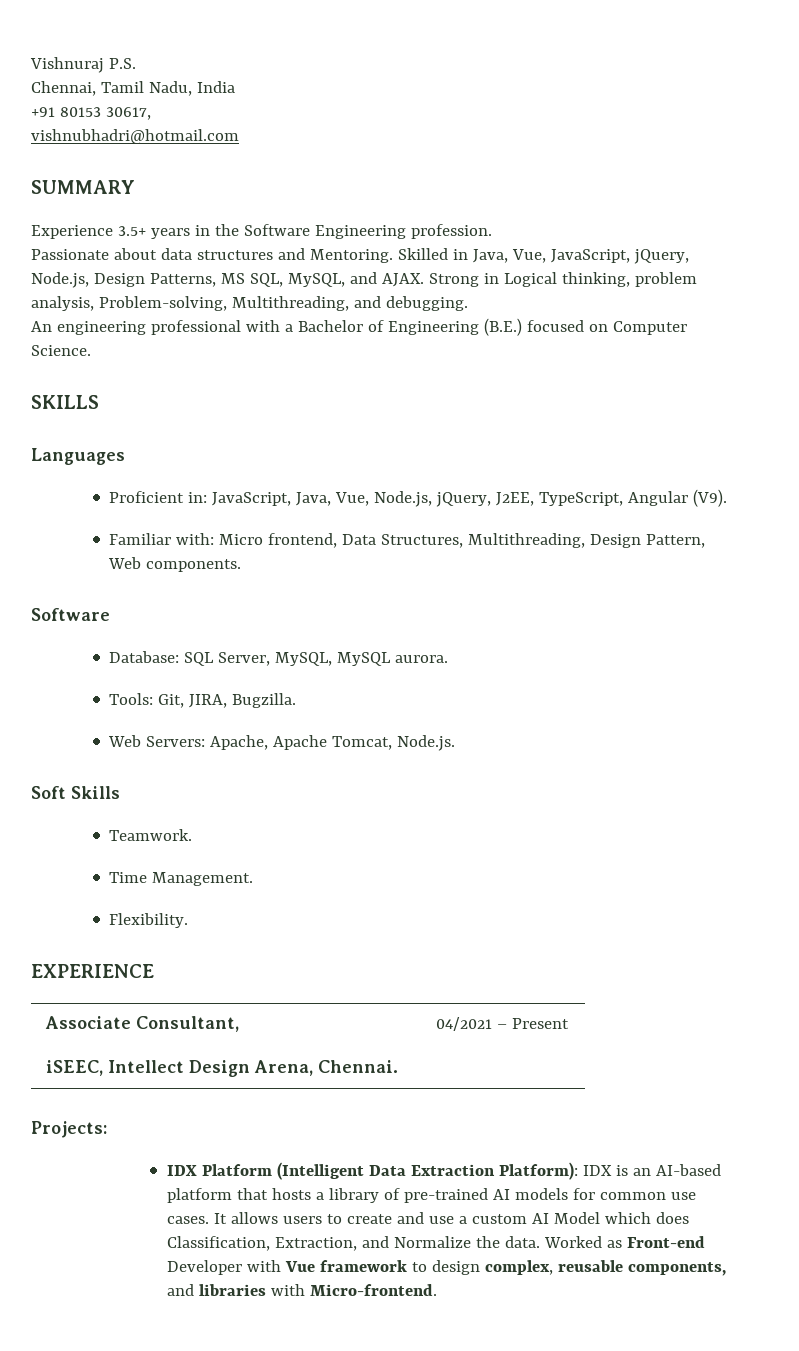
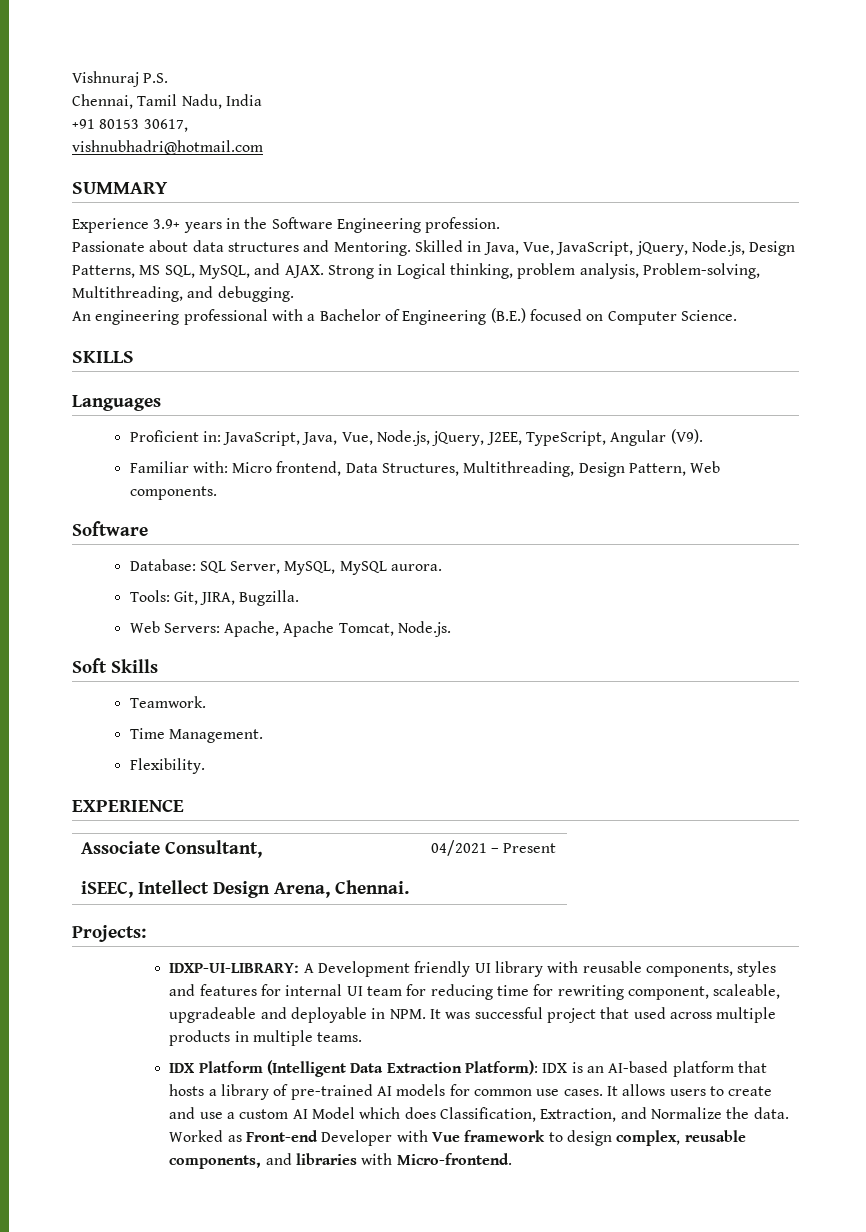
- Experience 3.5+ years in the Software Engineering profession.
+ Experience 3.9+ years in the Software Engineering profession.
+ IDXP-UI-LIBRARY: A Development friendly UI library with reusable components, styles and features for internal UI team for reducing time for rewriting component, scaleable, upgradeable and deployable in NPM. It was successful project that used across multiple products in multiple teams.

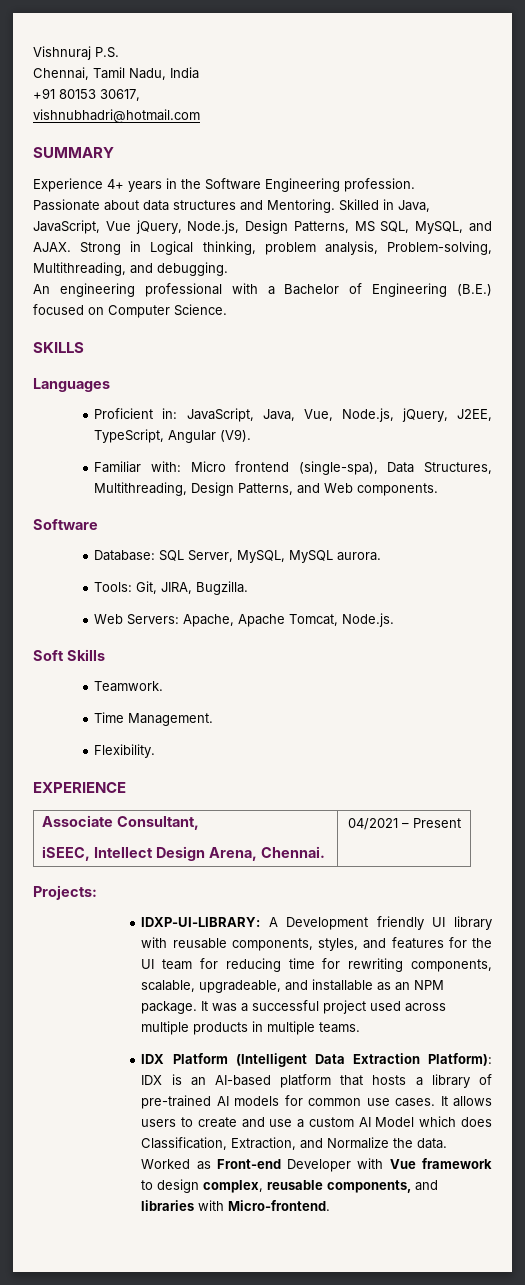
- Experience 3.9+ years in the Software Engineering profession.
+ Experience 4+ years in the Software Engineering profession.
- Skilled in Java, Vue, JavaScript, jQuery, Node.js, Design Patterns, MS SQL, MySQL, and AJAX.
+ Skilled in Java, JavaScript, Vue jQuery, Node.js, Design Patterns, MS SQL, MySQL, and AJAX.
- Familiar with: Micro frontend, Data Structures, Multithreading, Design Pattern, Web components.
+ Familiar with: Micro frontend (single-spa), Data Structures, Multithreading, Design Patterns, and Web components.
- IDXP-UI-LIBRARY: A Development friendly UI library with reusable components, styles and features for internal UI team for reducing time for rewriting component, scaleable, upgradeable and deployable in NPM. It was successful project that used across multiple products in multiple teams.
+ IDXP-UI-LIBRARY: A Development friendly UI library with reusable components, styles, and features for the UI team for reducing time for rewriting components, scalable, upgradeable, and installable as an NPM package. It was a successful project used across multiple products in multiple teams.

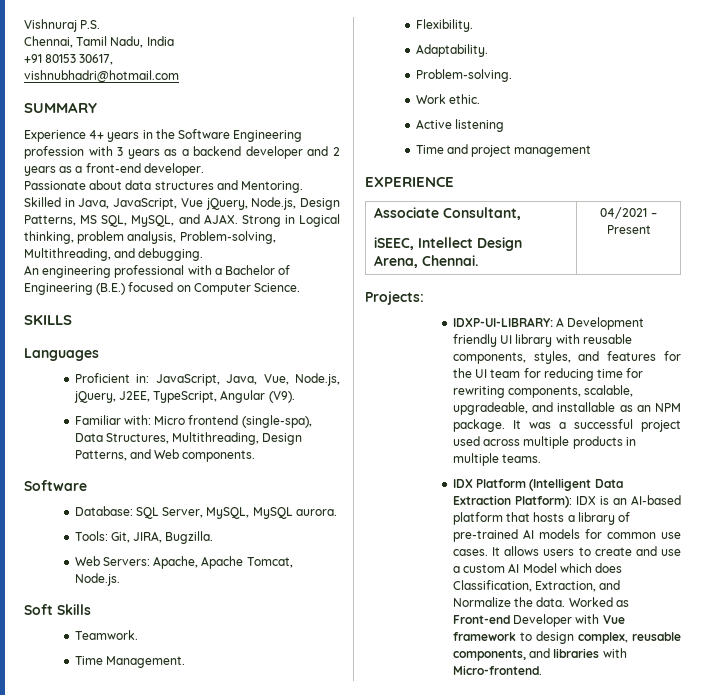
- Experience 4+ years in the Software Engineering profession.
+ Experience 4+ years in the Software Engineering profession with 3 years as a backend developer and 2 years as a front-end developer.
+ Adaptability.
+ Problem-solving.
+ Work ethic.
+ Active listening
+ Time and project management

